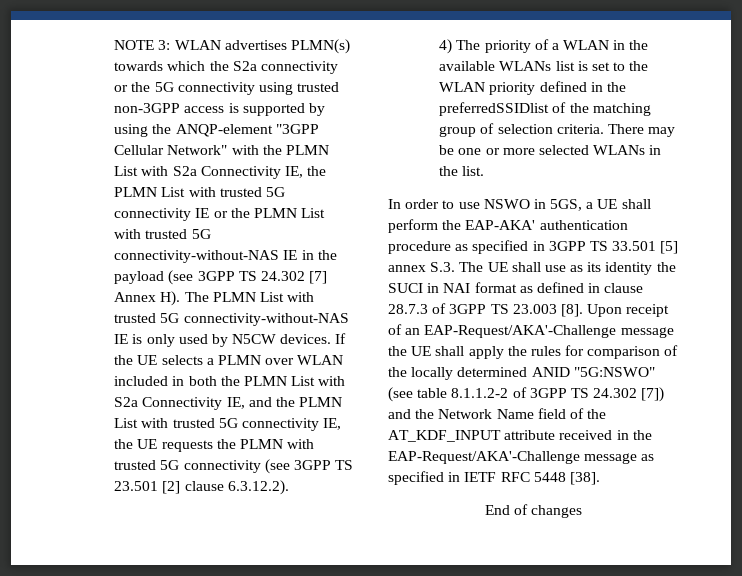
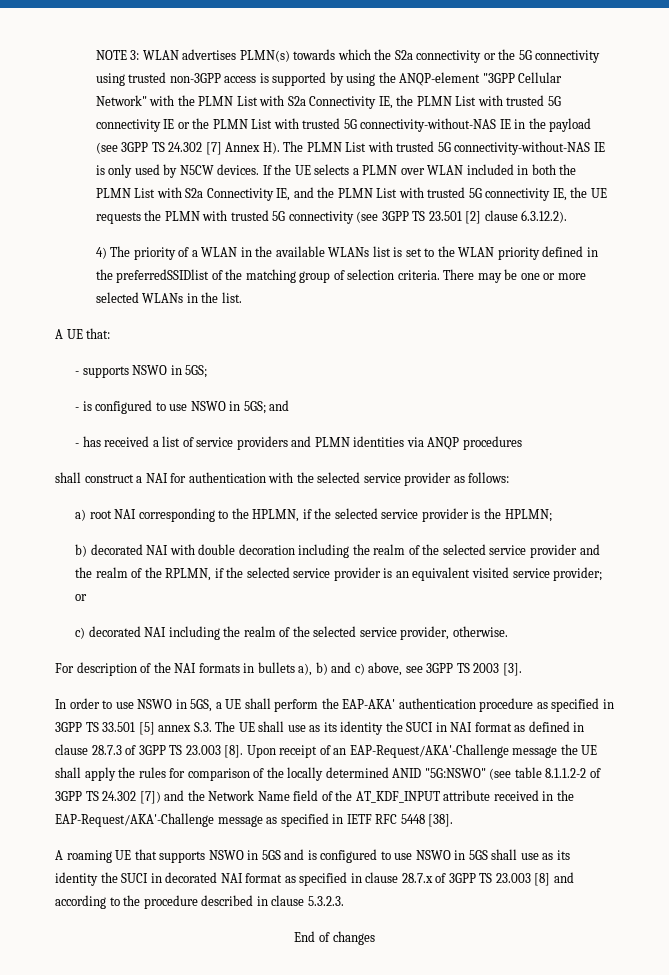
+ A UE that:
+ - supports NSWO in 5GS;
+ - is configured to use NSWO in 5GS; and
+ - has received a list of service providers and PLMN identities via ANQP procedures
+ shall construct a NAI for authentication with the selected service provider as follows:
+ a) root NAI corresponding to the HPLMN, if the selected service provider is the HPLMN;
+ b) decorated NAI with double decoration including the realm of the selected service provider and the realm of the RPLMN, if the selected service provider is an equivalent visited service provider; or
+ c) decorated NAI including the realm of the selected service provider, otherwise.
+ For description of the NAI formats in bullets a), b) and c) above, see 3GPP TS 2003 [3].
+ A roaming UE that supports NSWO in 5GS and is configured to use NSWO in 5GS shall use as its identity the SUCI in decorated NAI format as specified in clause 28.7.x of 3GPP TS 23.003 [8] and according to the procedure described in clause 5.3.2.3.

